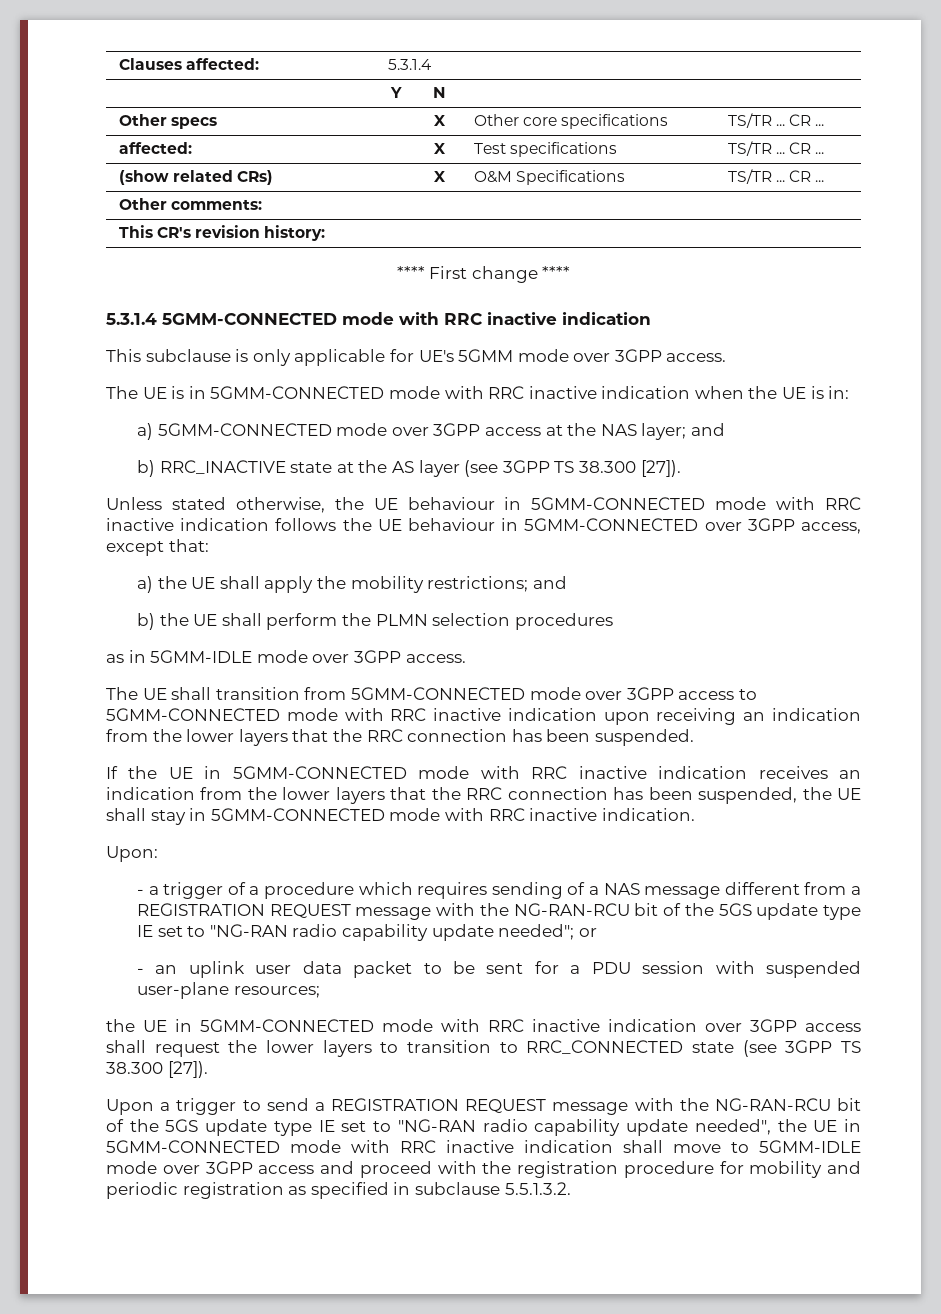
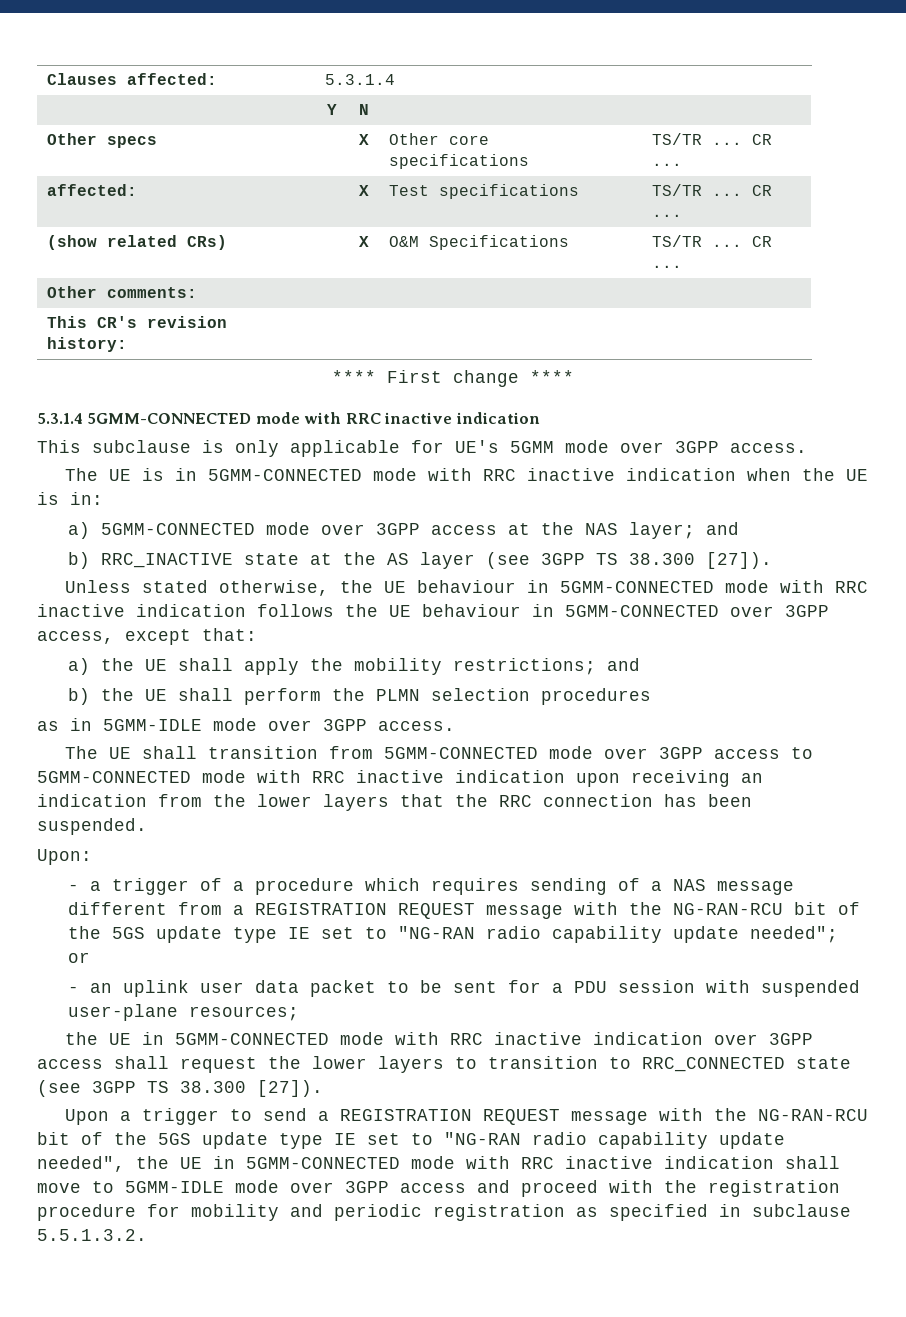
- If the UE in 5GMM-CONNECTED mode with RRC inactive indication receives an indication from the lower layers that the RRC connection has been suspended, the UE shall stay in 5GMM-CONNECTED mode with RRC inactive indication.

